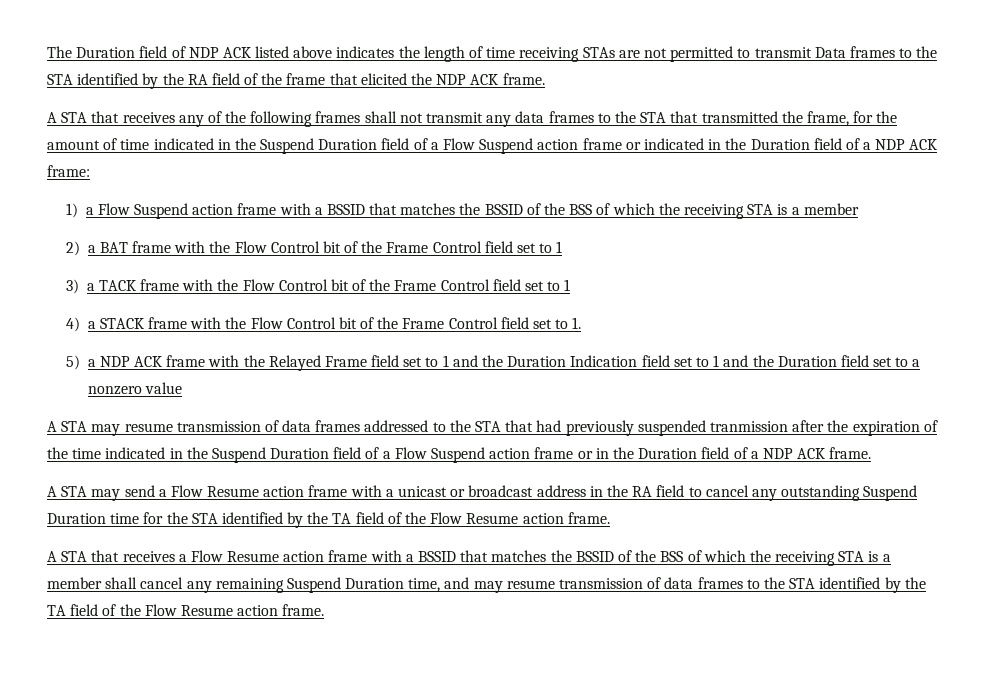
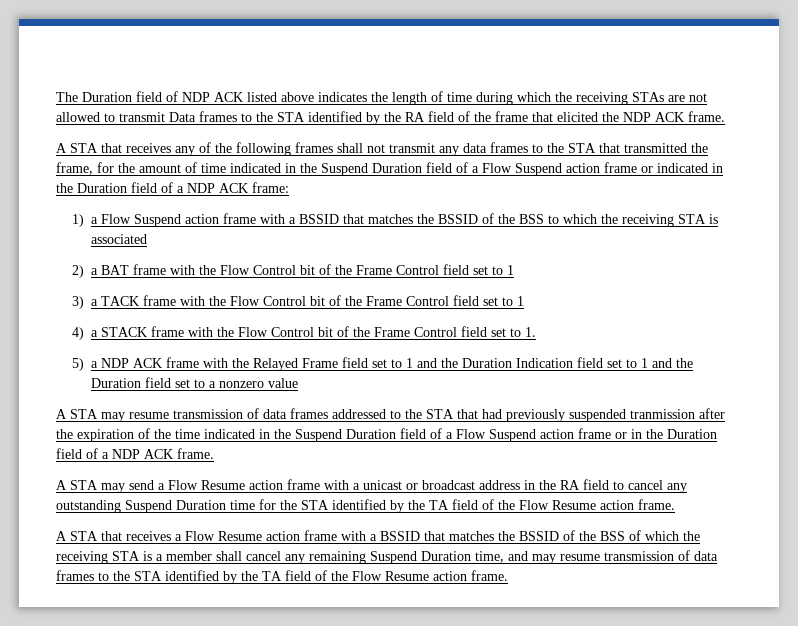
- The Duration field of NDP ACK listed above indicates the length of time receiving STAs are not permitted to transmit Data frames to the STA identified by the RA field of the frame that elicited the NDP ACK frame.
+ The Duration field of NDP ACK listed above indicates the length of time during which the receiving STAs are not allowed to transmit Data frames to the STA identified by the RA field of the frame that elicited the NDP ACK frame.
- 1) a Flow Suspend action frame with a BSSID that matches the BSSID of the BSS of which the receiving STA is a member
+ 1) a Flow Suspend action frame with a BSSID that matches the BSSID of the BSS to which the receiving STA is associated

